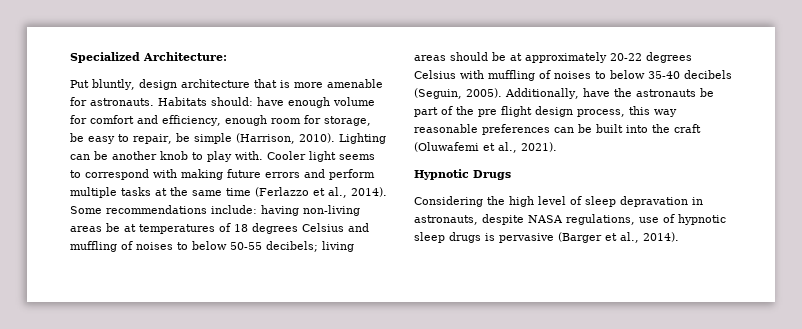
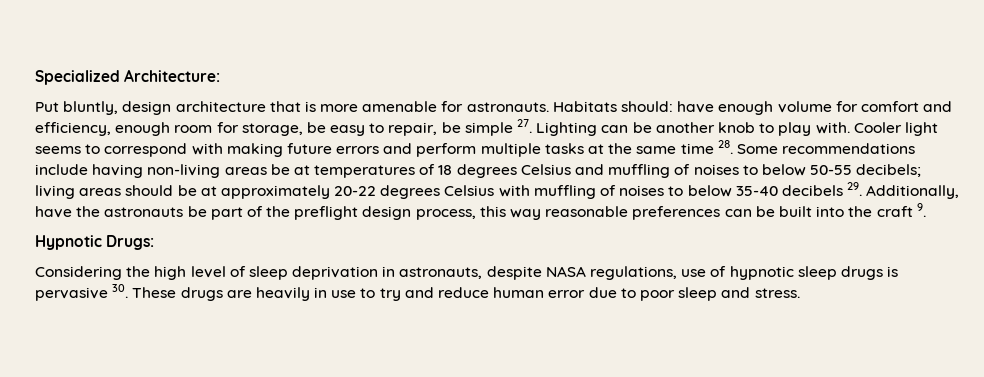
- Habitats should: have enough volume for comfort and efficiency, enough room for storage, be easy to repair, be simple (Harrison, 2010). Lighting can be another knob to play with.
+ Habitats should: have enough volume for comfort and efficiency, enough room for storage, be easy to repair, be simple 27. Lighting can be another knob to play with.
- Cooler light seems to correspond with making future errors and perform multiple tasks at the same time (Ferlazzo et al., 2014). Some recommendations include: having non-living areas be at temperatures of 18 degrees Celsius and muffling of noises to below 50-55 decibels;
+ Cooler light seems to correspond with making future errors and perform multiple tasks at the same time 28. Some recommendations include having non-living areas be at temperatures of 18 degrees Celsius and muffling of noises to below 50-55 decibels;
- living areas should be at approximately 20-22 degrees Celsius with muffling of noises to below 35-40 decibels (Seguin, 2005). Additionally, have the astronauts be part of the pre flight design process, this way reasonable preferences can be built into the craft (Oluwafemi et al., 2021).
+ living areas should be at approximately 20-22 degrees Celsius with muffling of noises to below 35-40 decibels 29. Additionally, have the astronauts be part of the preflight design process, this way reasonable preferences can be built into the craft 9.
- Hypnotic Drugs
+ Hypnotic Drugs:
- Considering the high level of sleep depravation in astronauts, despite NASA regulations, use of hypnotic sleep drugs is pervasive (Barger et al., 2014).
+ Considering the high level of sleep deprivation in astronauts, despite NASA regulations, use of hypnotic sleep drugs is pervasive 30. These drugs are heavily in use to try and reduce human error due to poor sleep and stress.

